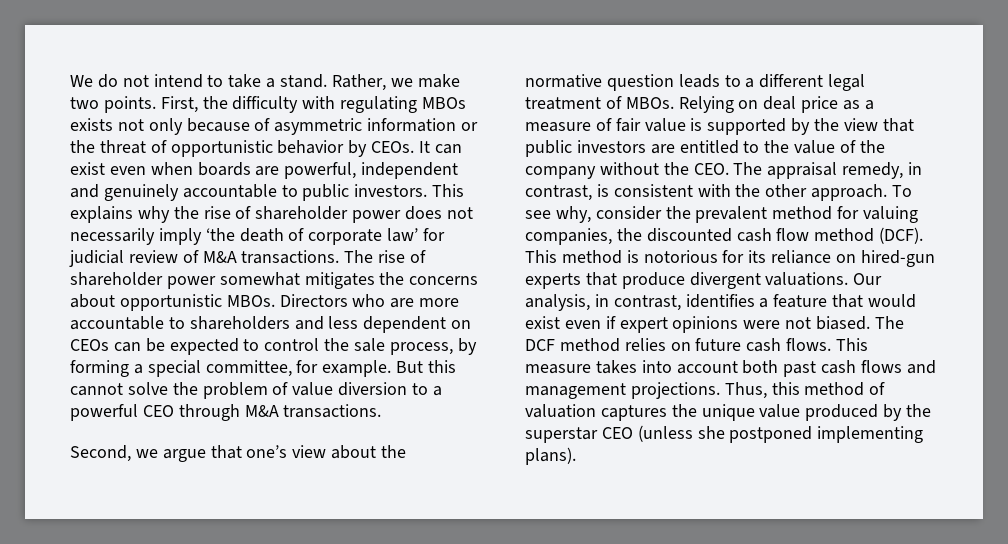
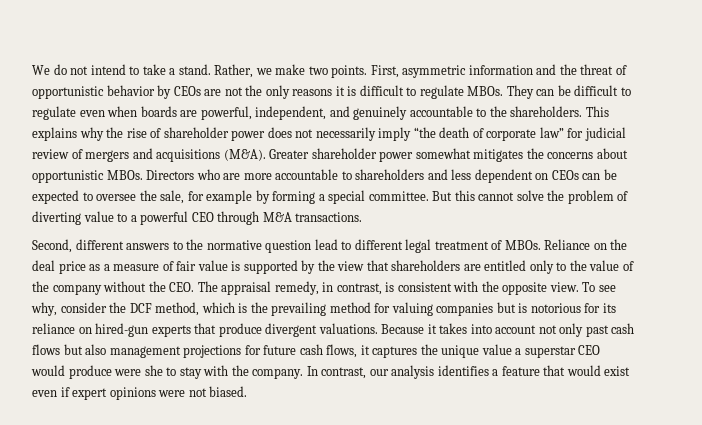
- First, the difficulty with regulating MBOs exists not only because of asymmetric information or the threat of opportunistic behavior by CEOs. It can exist even when boards are powerful, independent and genuinely accountable to public investors.
+ First, asymmetric information and the threat of opportunistic behavior by CEOs are not the only reasons it is difficult to regulate MBOs. They can be difficult to regulate even when boards are powerful, independent, and genuinely accountable to the shareholders.
- This explains why the rise of shareholder power does not necessarily imply ‘the death of corporate law’ for judicial review of M&A transactions. The rise of shareholder power somewhat mitigates the concerns about opportunistic MBOs.
+ This explains why the rise of shareholder power does not necessarily imply “the death of corporate law” for judicial review of mergers and acquisitions (M&A). Greater shareholder power somewhat mitigates the concerns about opportunistic MBOs.
- Directors who are more accountable to shareholders and less dependent on CEOs can be expected to control the sale process, by forming a special committee, for example.
+ Directors who are more accountable to shareholders and less dependent on CEOs can be expected to oversee the sale, for example by forming a special committee.
- But this cannot solve the problem of value diversion to a powerful CEO through M&A transactions.
+ But this cannot solve the problem of diverting value to a powerful CEO through M&A transactions.
- Second, we argue that one’s view about the normative question leads to a different legal treatment of MBOs.
+ Second, different answers to the normative question lead to different legal treatment of MBOs.
- Relying on deal price as a measure of fair value is supported by the view that public investors are entitled to the value of the company without the CEO. The appraisal remedy, in contrast, is consistent with the other approach.
+ Reliance on the deal price as a measure of fair value is supported by the view that shareholders are entitled only to the value of the company without the CEO. The appraisal remedy, in contrast, is consistent with the opposite view.
- To see why, consider the prevalent method for valuing companies, the discounted cash flow method (DCF). This method is notorious for its reliance on hired-gun experts that produce divergent valuations.
+ To see why, consider the DCF method, which is the prevailing method for valuing companies but is notorious for its reliance on hired-gun experts that produce divergent valuations.
- Our analysis, in contrast, identifies a feature that would exist even if expert opinions were not biased. The DCF method relies on future cash flows. This measure takes into account both past cash flows and management projections. Thus, this method of valuation captures the unique value produced by the superstar CEO (unless she postponed implementing plans).
+ Because it takes into account not only past cash flows but also management projections for future cash flows, it captures the unique value a superstar CEO would produce were she to stay with the company. In contrast, our analysis identifies a feature that would exist even if expert opinions were not biased.

